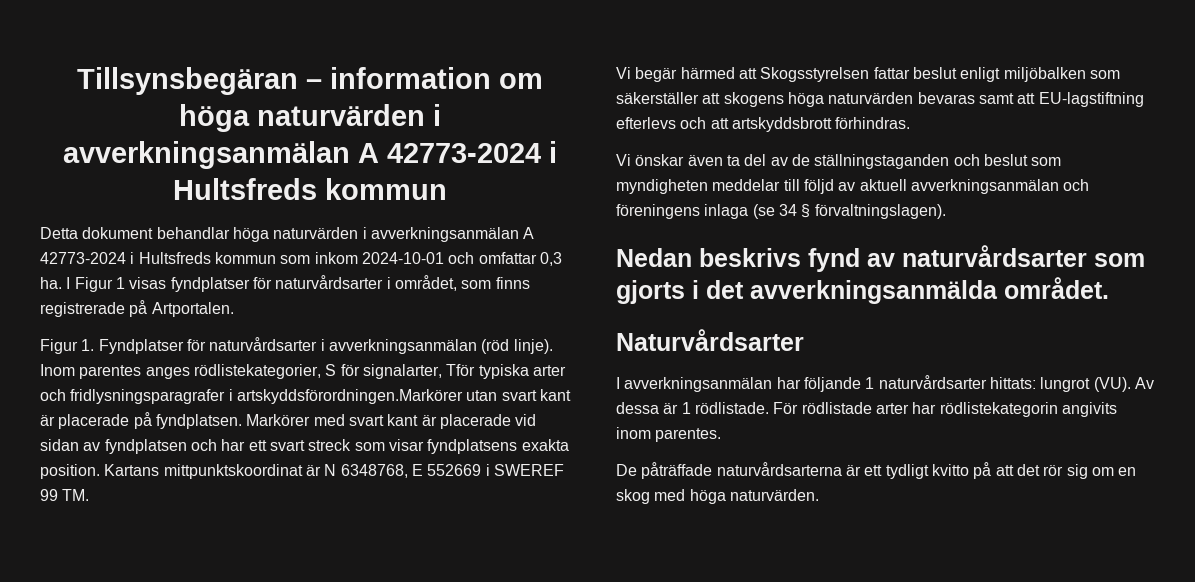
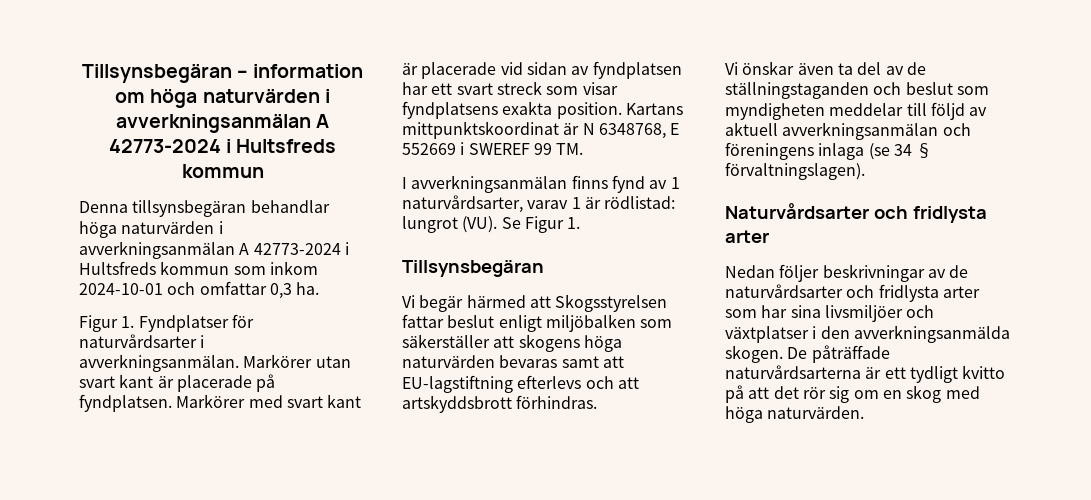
- Detta dokument behandlar höga naturvärden i avverkningsanmälan A 42773-2024 i Hultsfreds kommun som inkom 2024-10-01 och omfattar 0,3 ha. I Figur 1 visas fyndplatser för naturvårdsarter i området, som finns registrerade på Artportalen.
+ Denna tillsynsbegäran behandlar höga naturvärden i avverkningsanmälan A 42773-2024 i Hultsfreds kommun som inkom 2024-10-01 och omfattar 0,3 ha.
- Figur 1. Fyndplatser för naturvårdsarter i avverkningsanmälan (röd linje). Inom parentes anges rödlistekategorier, S för signalarter, Tför typiska arter och fridlysningsparagrafer i artskyddsförordningen.Markörer utan svart kant är placerade på fyndplatsen.
+ Figur 1. Fyndplatser för naturvårdsarter i avverkningsanmälan. Markörer utan svart kant är placerade på fyndplatsen.
- Markörer med svart kant är placerade vid sidan av fyndplatsen och har ett svart streck som visar fyndplatsens exakta position.
+ Markörer med svart kant är placerade vid sidan av fyndplatsen har ett svart streck som visar fyndplatsens exakta position.
+ I avverkningsanmälan finns fynd av 1 naturvårdsarter, varav 1 är rödlistad: lungrot (VU). Se Figur 1.
+ Tillsynsbegäran
- Nedan beskrivs fynd av naturvårdsarter som gjorts i det avverkningsanmälda området.
- Naturvårdsarter
- I avverkningsanmälan har följande 1 naturvårdsarter hittats: lungrot (VU). Av dessa är 1 rödlistade. För rödlistade arter har rödlistekategorin angivits inom parentes.
- De påträffade naturvårdsarterna är ett tydligt kvitto på att det rör sig om en skog med höga naturvärden.
+ Naturvårdsarter och fridlysta arter
+ Nedan följer beskrivningar av de naturvårdsarter och fridlysta arter som har sina livsmiljöer och växtplatser i den avverkningsanmälda skogen. De påträffade naturvårdsarterna är ett tydligt kvitto på att det rör sig om en skog med höga naturvärden.

